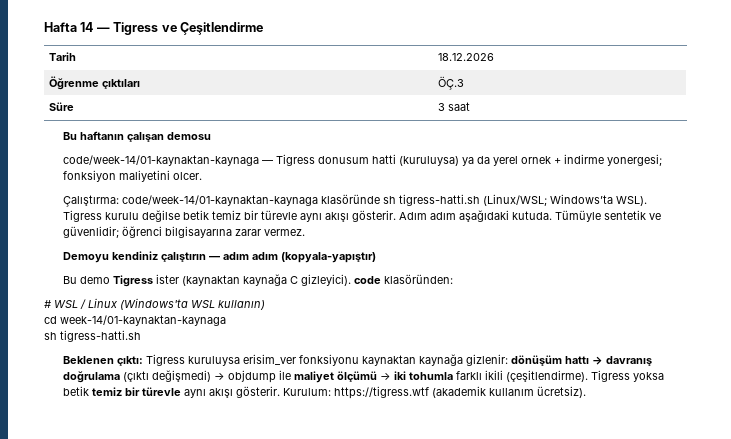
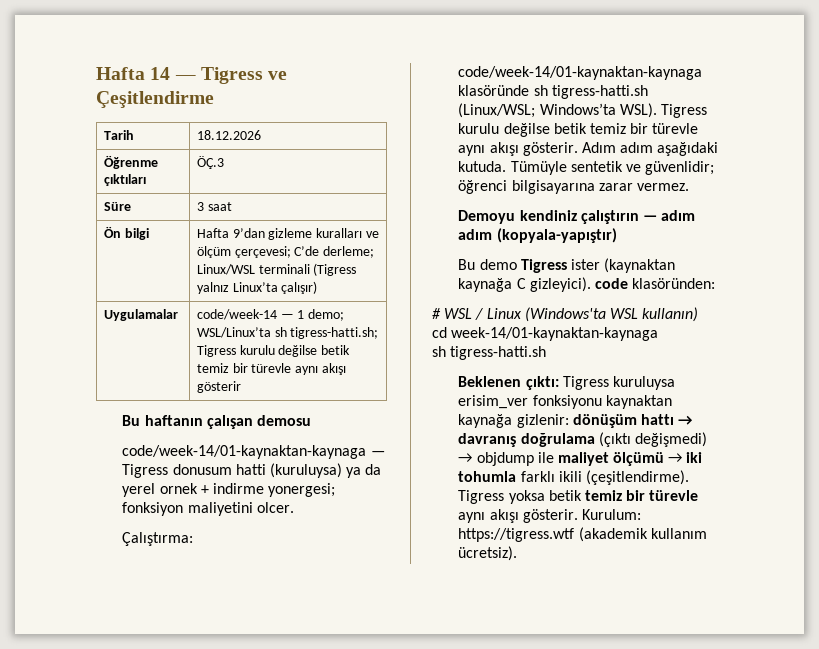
+ Ön bilgi | Hafta 9’dan gizleme kuralları ve ölçüm çerçevesi; C’de derleme; Linux/WSL terminali (Tigress yalnız Linux’ta çalışır)
+ Uygulamalar | code/week-14 — 1 demo; WSL/Linux’ta sh tigress-hatti.sh; Tigress kurulu değilse betik temiz bir türevle aynı akışı gösterir

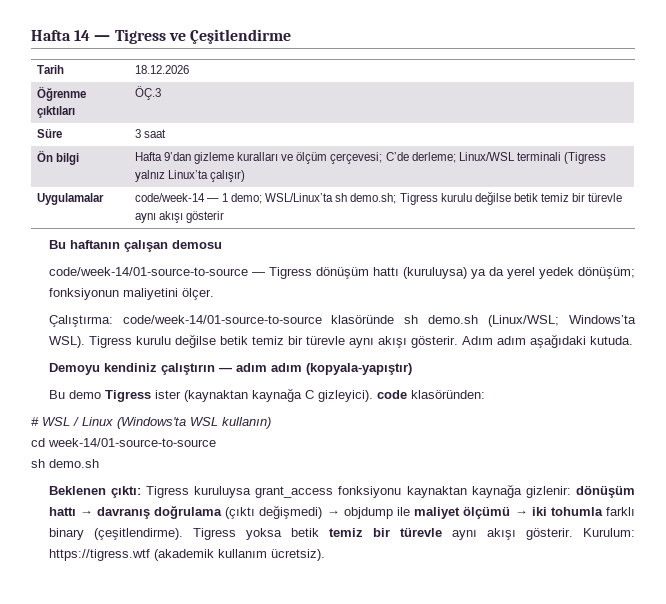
- Uygulamalar | code/week-14 — 1 demo; WSL/Linux’ta sh tigress-hatti.sh; Tigress kurulu değilse betik temiz bir türevle aynı akışı gösterir
+ Uygulamalar | code/week-14 — 1 demo; WSL/Linux’ta sh demo.sh; Tigress kurulu değilse betik temiz bir türevle aynı akışı gösterir
- code/week-14/01-kaynaktan-kaynaga — Tigress donusum hatti (kuruluysa) ya da yerel ornek + indirme yonergesi; fonksiyon maliyetini olcer.
+ code/week-14/01-source-to-source — Tigress dönüşüm hattı (kuruluysa) ya da yerel yedek dönüşüm; fonksiyonun maliyetini ölçer.
- Çalıştırma: code/week-14/01-kaynaktan-kaynaga klasöründe sh tigress-hatti.sh (Linux/WSL; Windows’ta WSL).
+ Çalıştırma: code/week-14/01-source-to-source klasöründe sh demo.sh (Linux/WSL; Windows’ta WSL).
- Tümüyle sentetik ve güvenlidir; öğrenci bilgisayarına zarar vermez.
- cd week-14/01-kaynaktan-kaynaga
- sh tigress-hatti.sh
+ cd week-14/01-source-to-source
+ sh demo.sh
- Beklenen çıktı: Tigress kuruluysa erisim_ver fonksiyonu kaynaktan kaynağa gizlenir: dönüşüm hattı → davranış doğrulama (çıktı değişmedi) → objdump ile maliyet ölçümü → iki tohumla farklı ikili (çeşitlendirme).
+ Beklenen çıktı: Tigress kuruluysa grant_access fonksiyonu kaynaktan kaynağa gizlenir: dönüşüm hattı → davranış doğrulama (çıktı değişmedi) → objdump ile maliyet ölçümü → iki tohumla farklı binary (çeşitlendirme).

